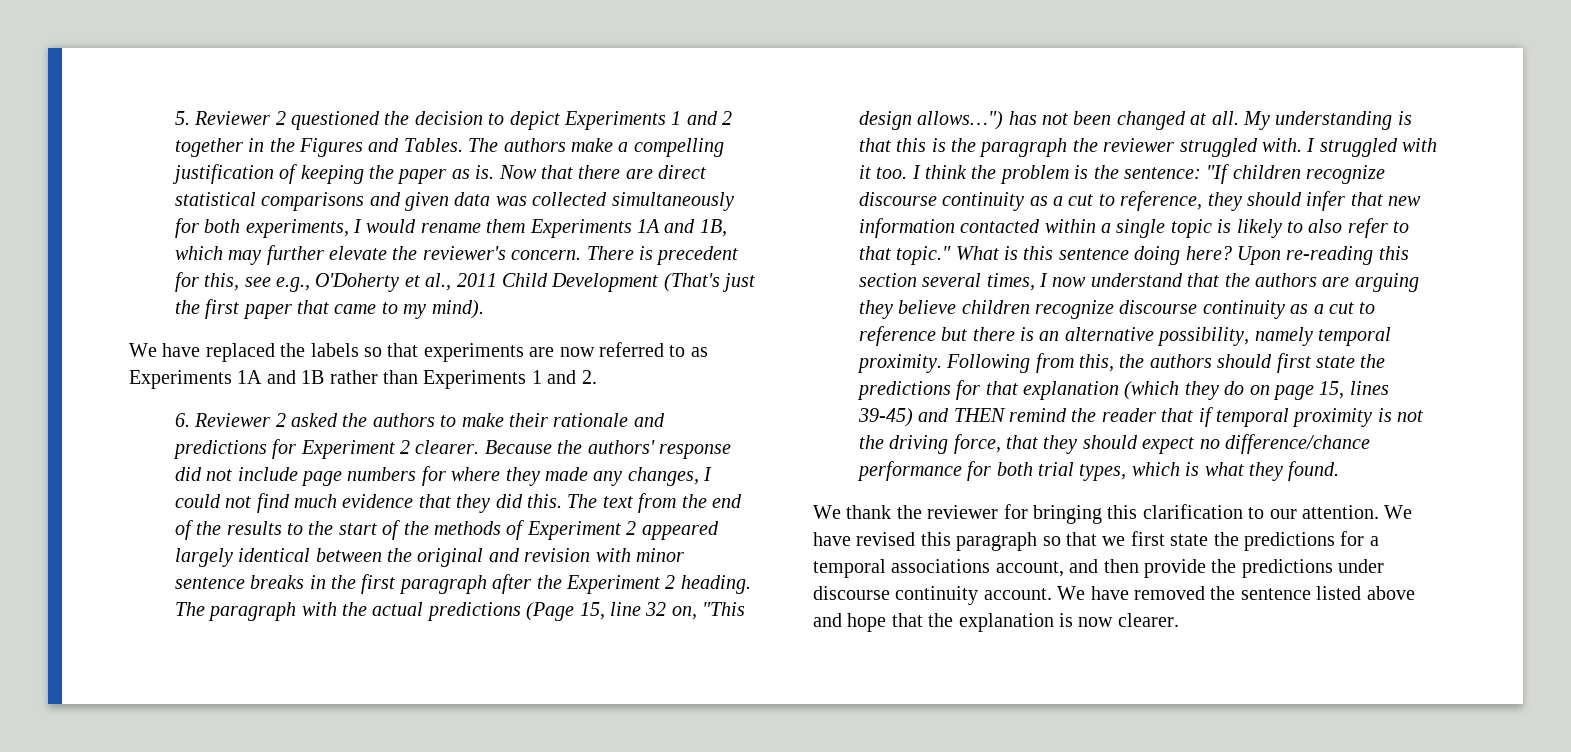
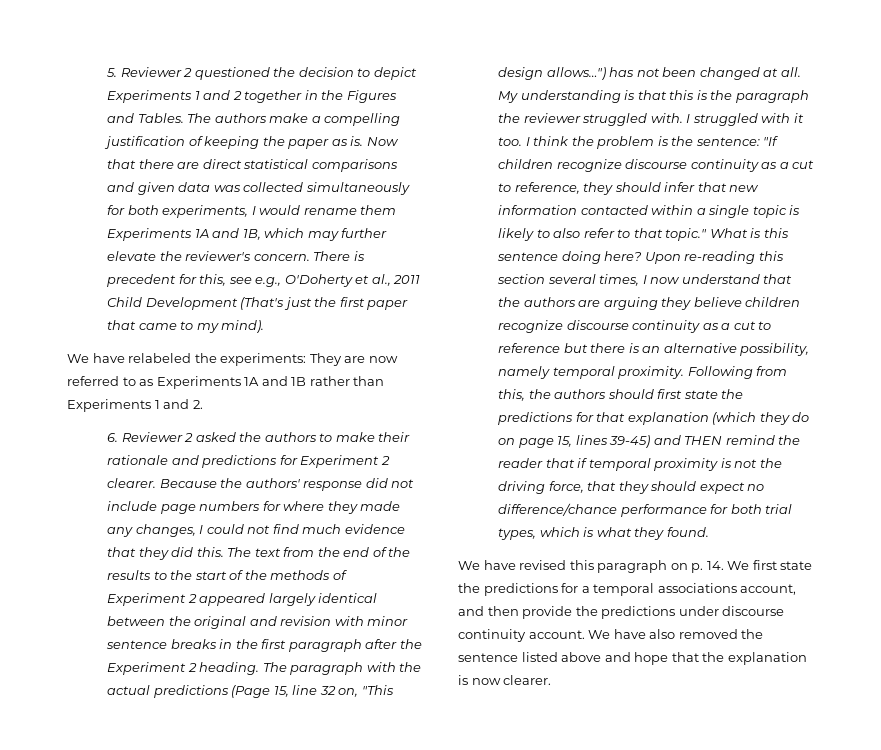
- We have replaced the labels so that experiments are now referred to as Experiments 1A and 1B rather than Experiments 1 and 2.
+ We have relabeled the experiments: They are now referred to as Experiments 1A and 1B rather than Experiments 1 and 2.
- We thank the reviewer for bringing this clarification to our attention. We have revised this paragraph so that we first state the predictions for a temporal associations account, and then provide the predictions under discourse continuity account.
+ We have revised this paragraph on p. 14. We first state the predictions for a temporal associations account, and then provide the predictions under discourse continuity account.
- We have removed the sentence listed above and hope that the explanation is now clearer.
+ We have also removed the sentence listed above and hope that the explanation is now clearer.

